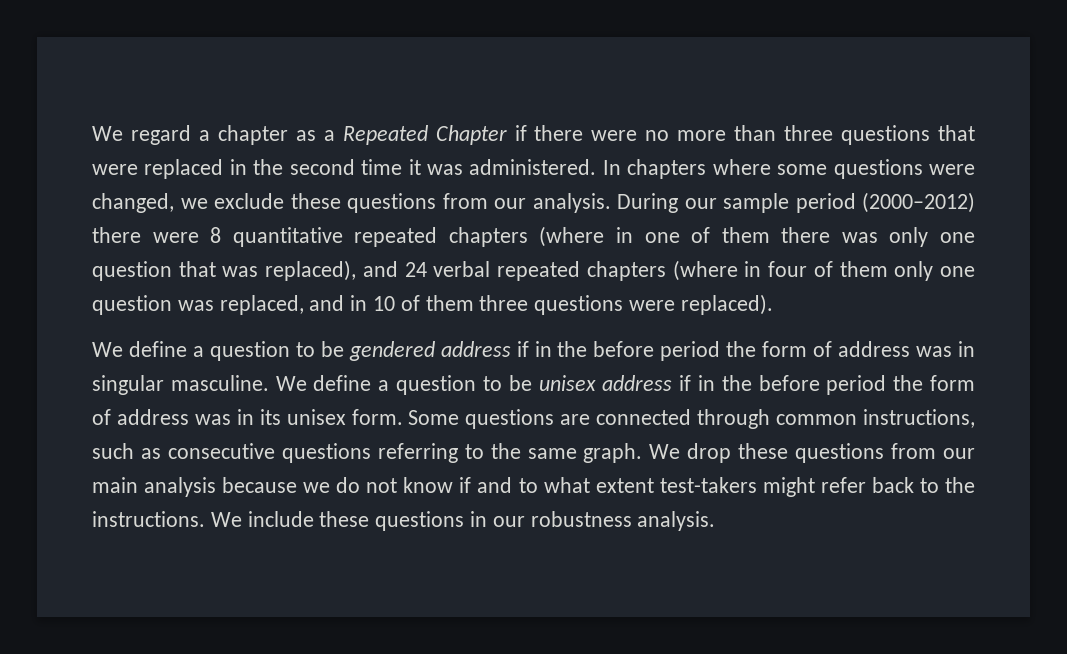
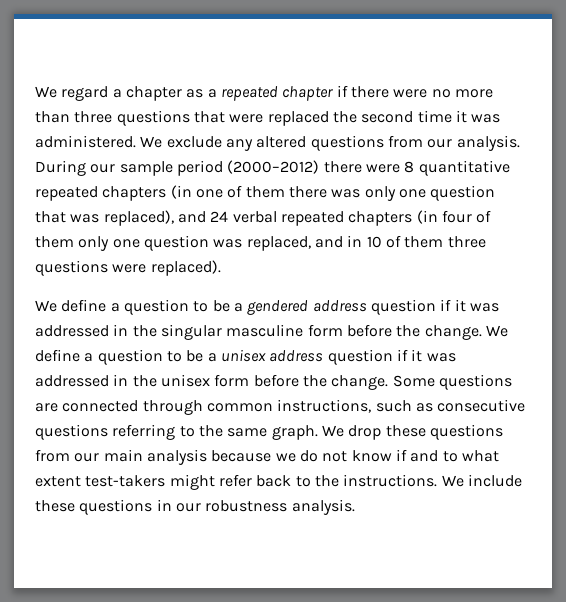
- We regard a chapter as a Repeated Chapter if there were no more than three questions that were replaced in the second time it was administered.
+ We regard a chapter as a repeated chapter if there were no more than three questions that were replaced the second time it was administered.
- In chapters where some questions were changed, we exclude these questions from our analysis.
+ We exclude any altered questions from our analysis.
- During our sample period (2000–2012) there were 8 quantitative repeated chapters (where in one of them there was only one question that was replaced), and 24 verbal repeated chapters (where in four of them only one question was replaced, and in 10 of them three questions were replaced).
+ During our sample period (2000–2012) there were 8 quantitative repeated chapters (in one of them there was only one question that was replaced), and 24 verbal repeated chapters (in four of them only one question was replaced, and in 10 of them three questions were replaced).
- We define a question to be gendered address if in the before period the form of address was in singular masculine. We define a question to be unisex address if in the before period the form of address was in its unisex form.
+ We define a question to be a gendered address question if it was addressed in the singular masculine form before the change. We define a question to be a unisex address question if it was addressed in the unisex form before the change.

